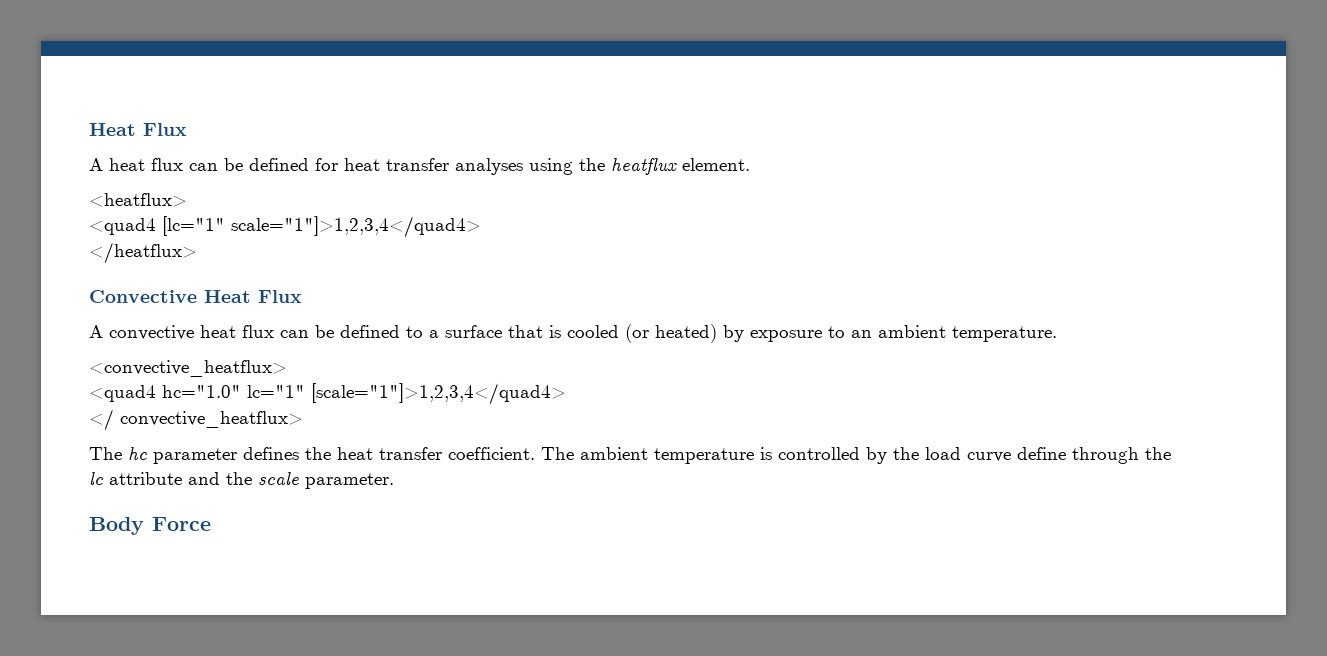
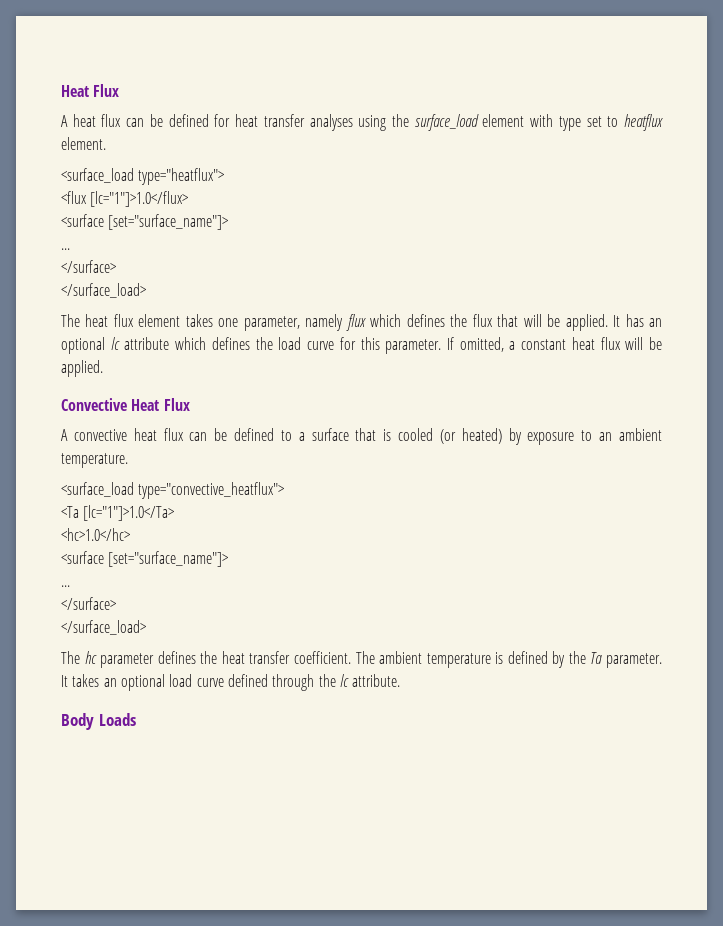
- A heat flux can be defined for heat transfer analyses using the heatflux element.
- <heatflux>
- <quad4 [lc="1" scale="1"]>1,2,3,4</quad4>
- </heatflux>
+ A heat flux can be defined for heat transfer analyses using the surface_load element with type set to heatflux element.
+ <surface_load type="heatflux">
+ <flux [lc="1"]>1.0</flux>
+ <surface [set="surface_name"]>
+ ...
+ </surface>
+ </surface_load>
+ The heat flux element takes one parameter, namely flux which defines the flux that will be applied. It has an optional lc attribute which defines the load curve for this parameter. If omitted, a constant heat flux will be applied.
- <convective_heatflux>
- <quad4 hc="1.0" lc="1" [scale="1"]>1,2,3,4</quad4>
- </ convective_heatflux>
+ <surface_load type="convective_heatflux">
+ <Ta [lc="1"]>1.0</Ta>
+ <hc>1.0</hc>
+ <surface [set="surface_name"]>
+ ...
+ </surface>
+ </surface_load>
- The ambient temperature is controlled by the load curve define through the lc attribute and the scale parameter.
+ The ambient temperature is defined by the Ta parameter. It takes an optional load curve defined through the lc attribute.
- Body Force
+ Body Loads

